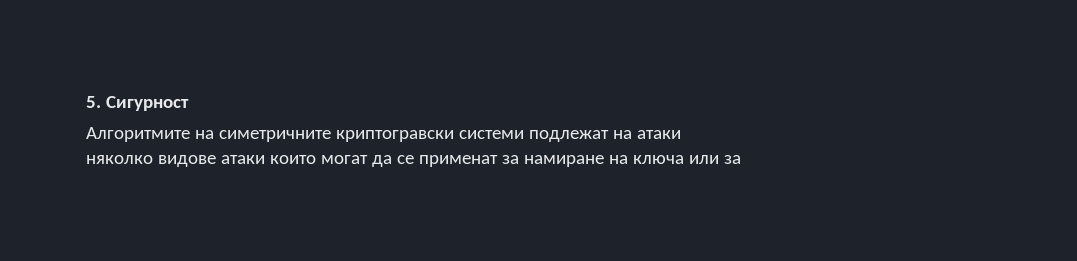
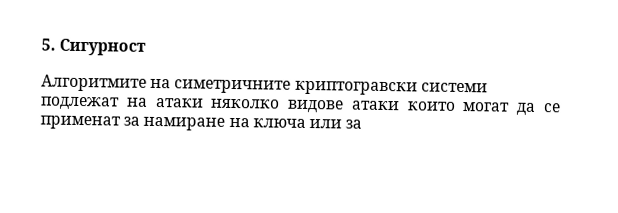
- Алгоритмите на симетричните криптогравски системи подлежат на атаки
- няколко видове атаки които могат да се применат за намиране на ключа или за
+ Алгоритмите на симетричните криптогравски системи подлежат на атаки няколко видове атаки които могат да се применат за намиране на ключа или за

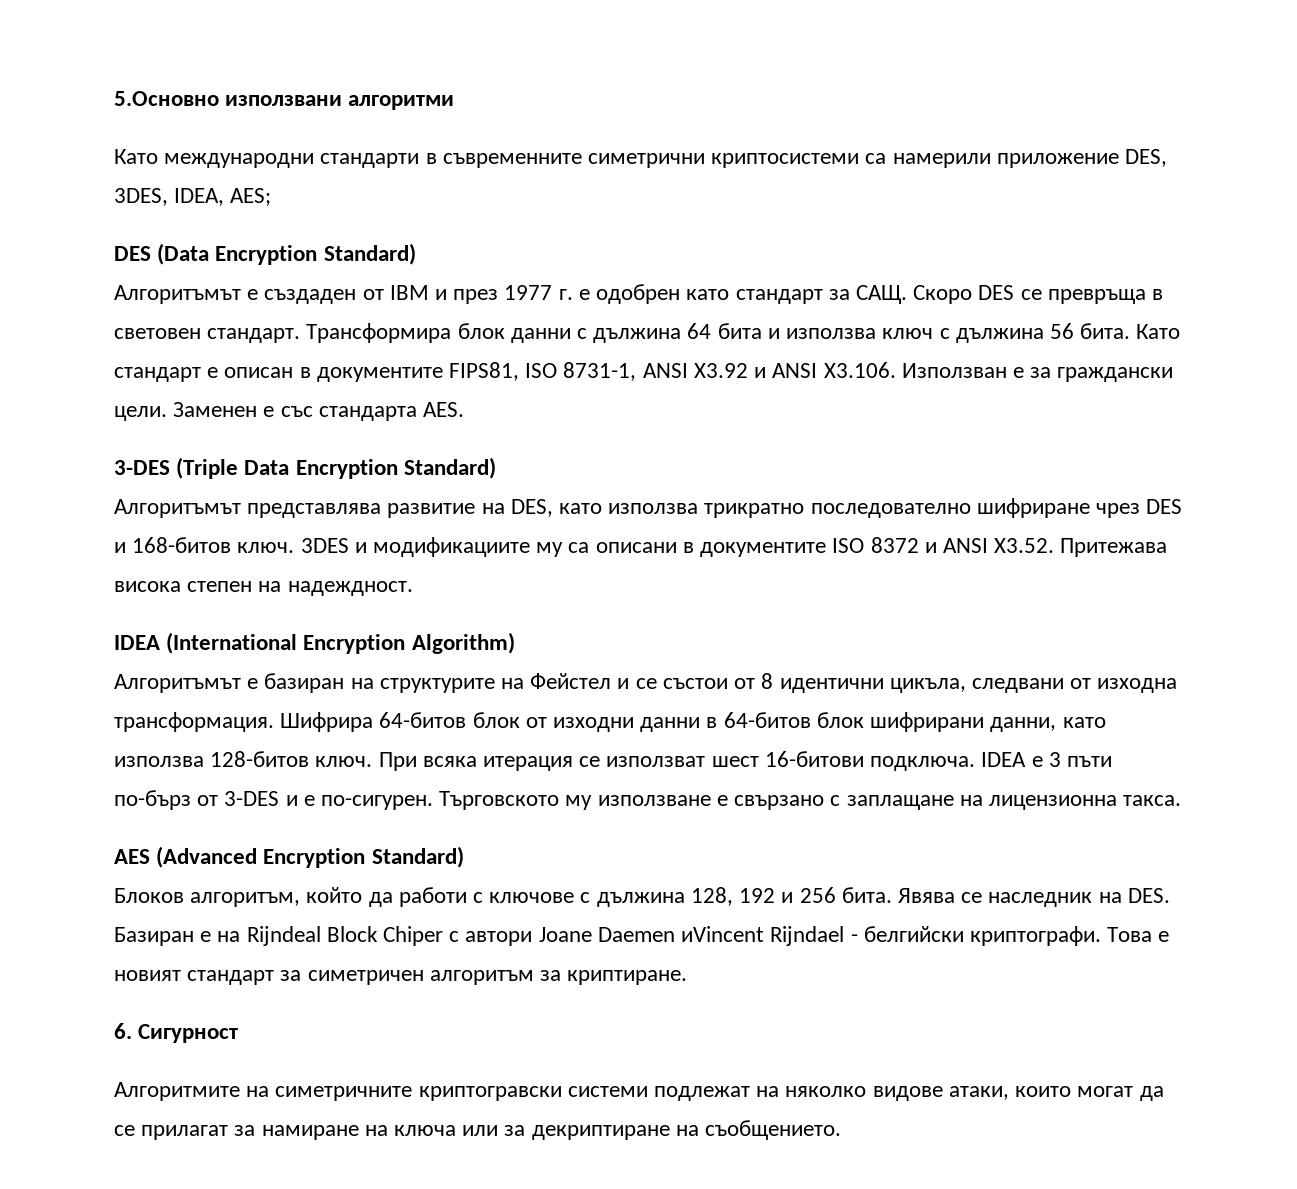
- 5. Сигурност
+ 5.Основно използвани алгоритми
+ Като международни стандарти в съвременните симетрични криптосистеми са намерили приложение DES, 3DES, IDEA, AES;
+ DES (Data Encryption Standard)
+ Алгоритъмът е създаден от IBM и през 1977 г. е одобрен като стандарт за САЩ. Скоро DES се превръща в световен стандарт. Трансформира блок данни с дължина 64 бита и използва ключ с дължина 56 бита. Като стандарт е описан в документите FIPS81, ISO 8731-1, ANSI Х3.92 и ANSI Х3.106. Използван е за граждански цели. Заменен е със стандарта AES.
+ 3-DES (Triple Data Encryption Standard)
+ Алгоритъмът представлява развитие на DES, като използва трикратно последователно шифриране чрез DES и 168-битов ключ. 3DES и модификациите му са описани в документите ISO 8372 и ANSI Х3.52. Притежава висока степен на надеждност.
+ IDEA (International Encryption Algorithm)
+ Алгоритъмът е базиран на структурите на Фейстел и се състои от 8 идентични цикъла, следвани от изходна трансформация. Шифрира 64-битов блок от изходни данни в 64-битов блок шифрирани данни, като използва 128-битов ключ. При всяка итерация се използват шест 16-битови подключа. IDEA е 3 пъти по-бърз от 3-DES и е по-сигурен. Търговското му използване е свързано с заплащане на лицензионна такса.
+ AES (Advanced Encryption Standard)
+ Блоков алгоритъм, който да работи с ключове с дължина 128, 192 и 256 бита. Явява се наследник на DES. Базиран е на Rijndeal Block Chiper с автори Joane Daemen иVincent Rijndael - белгийски криптографи. Това е новият стандарт за симетричен алгоритъм за криптиране.
+ 6. Сигурност
- Алгоритмите на симетричните криптогравски системи подлежат на атаки няколко видове атаки които могат да се применат за намиране на ключа или за
+ Алгоритмите на симетричните криптогравски системи подлежат на няколко видове атаки, които могат да се прилагат за намиране на ключа или за декриптиране на съобщението.

